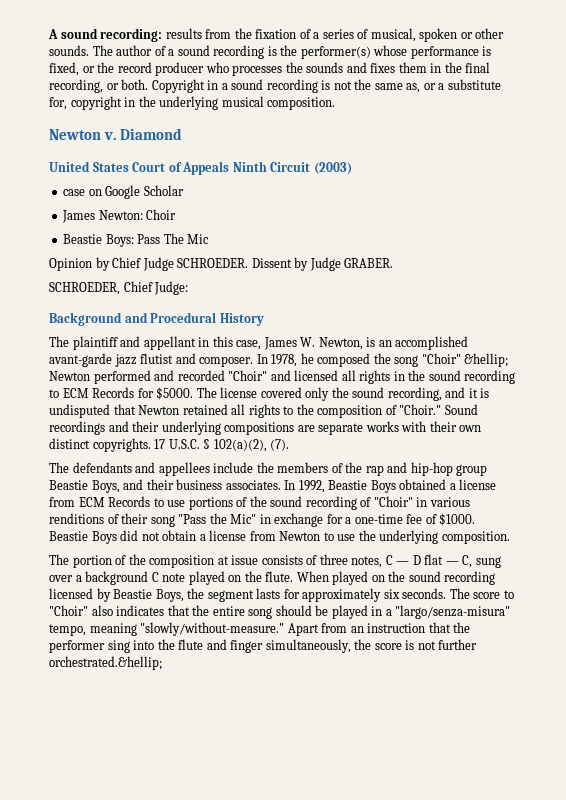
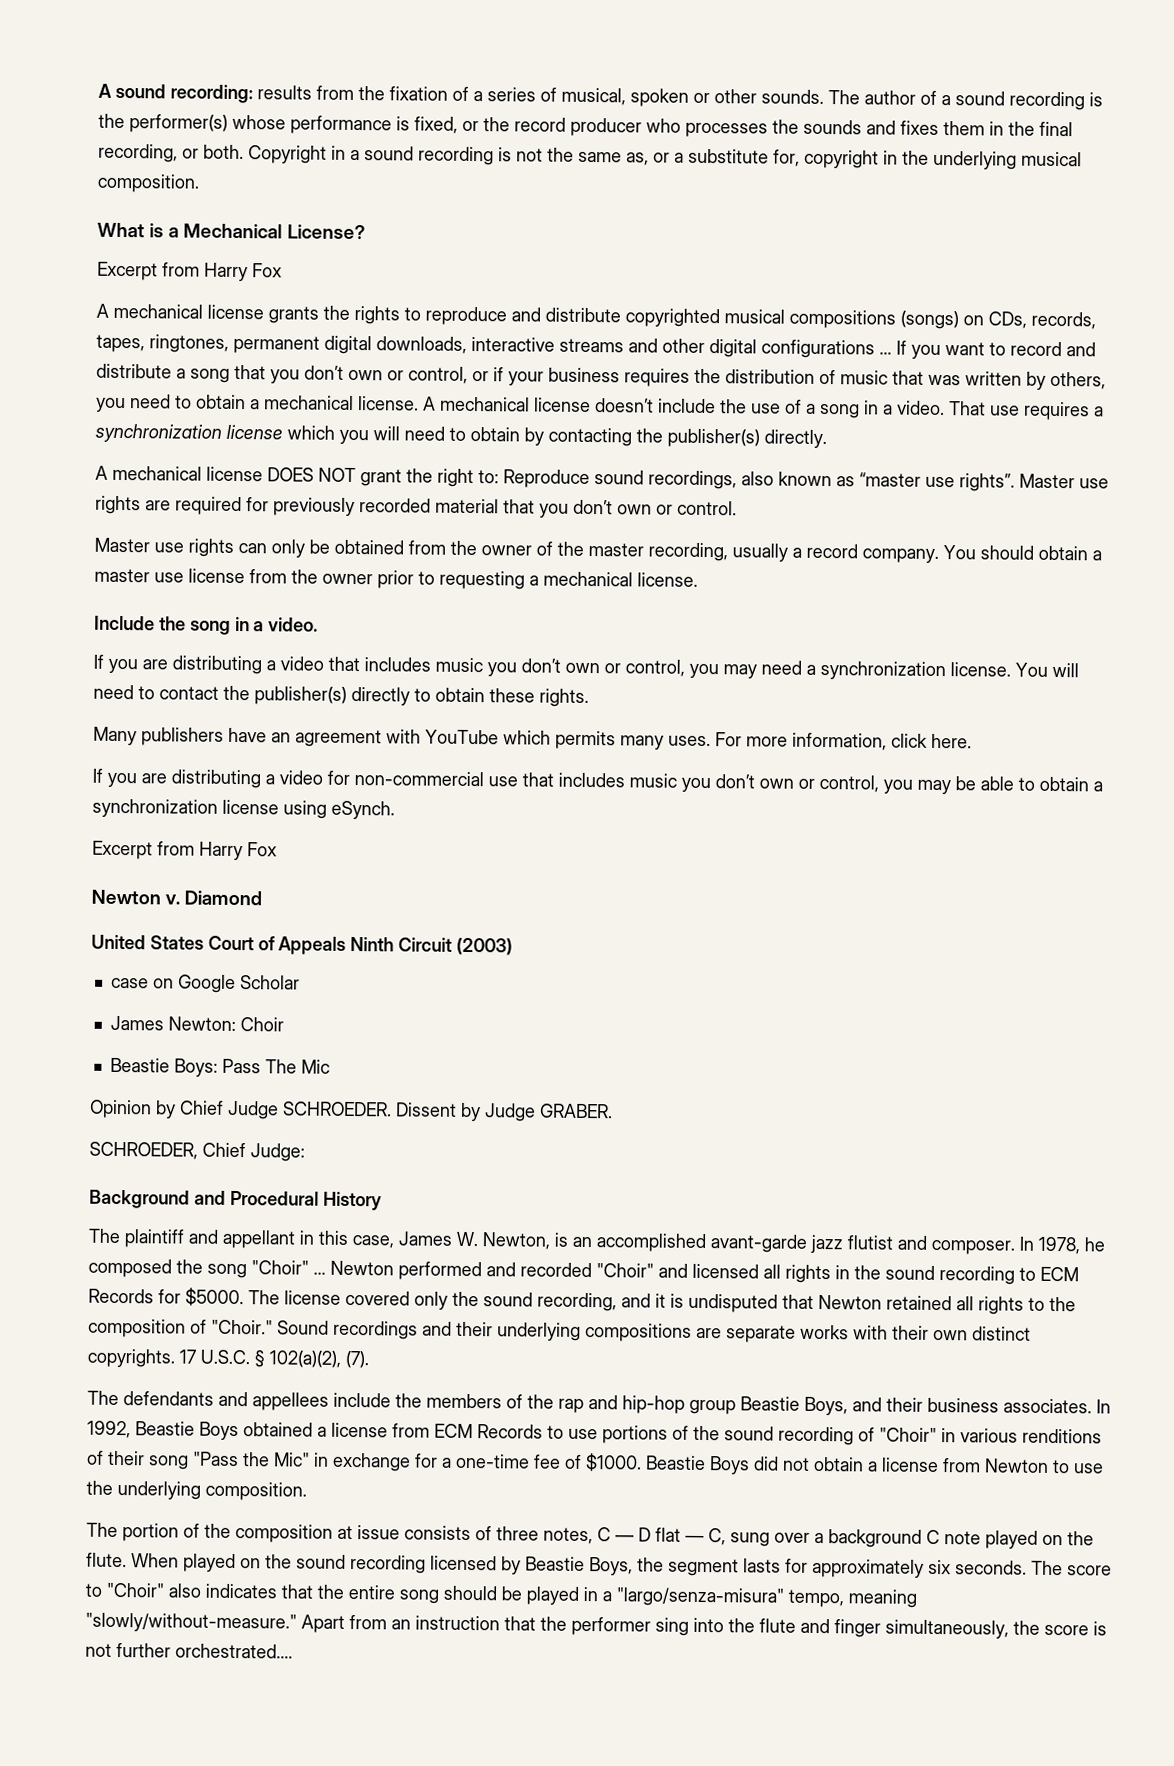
+ What is a Mechanical License?
+ Excerpt from Harry Fox
+ A mechanical license grants the rights to reproduce and distribute copyrighted musical compositions (songs) on CDs, records, tapes, ringtones, permanent digital downloads, interactive streams and other digital configurations … If you want to record and distribute a song that you don’t own or control, or if your business requires the distribution of music that was written by others, you need to obtain a mechanical license. A mechanical license doesn’t include the use of a song in a video. That use requires a synchronization license which you will need to obtain by contacting the publisher(s) directly.
+ A mechanical license DOES NOT grant the right to: Reproduce sound recordings, also known as “master use rights”. Master use rights are required for previously recorded material that you don’t own or control.
+ Master use rights can only be obtained from the owner of the master recording, usually a record company. You should obtain a master use license from the owner prior to requesting a mechanical license.
+ Include the song in a video.
+ If you are distributing a video that includes music you don’t own or control, you may need a synchronization license. You will need to contact the publisher(s) directly to obtain these rights.
+ Many publishers have an agreement with YouTube which permits many uses. For more information, click here.
+ If you are distributing a video for non-commercial use that includes music you don’t own or control, you may be able to obtain a synchronization license using eSynch.
+ Excerpt from Harry Fox
- In 1978, he composed the song "Choir" &hellip; Newton performed and recorded "Choir" and licensed all rights in the sound recording to ECM Records for $5000.
+ In 1978, he composed the song "Choir" … Newton performed and recorded "Choir" and licensed all rights in the sound recording to ECM Records for $5000.
- Apart from an instruction that the performer sing into the flute and finger simultaneously, the score is not further orchestrated.&hellip;
+ Apart from an instruction that the performer sing into the flute and finger simultaneously, the score is not further orchestrated.…

